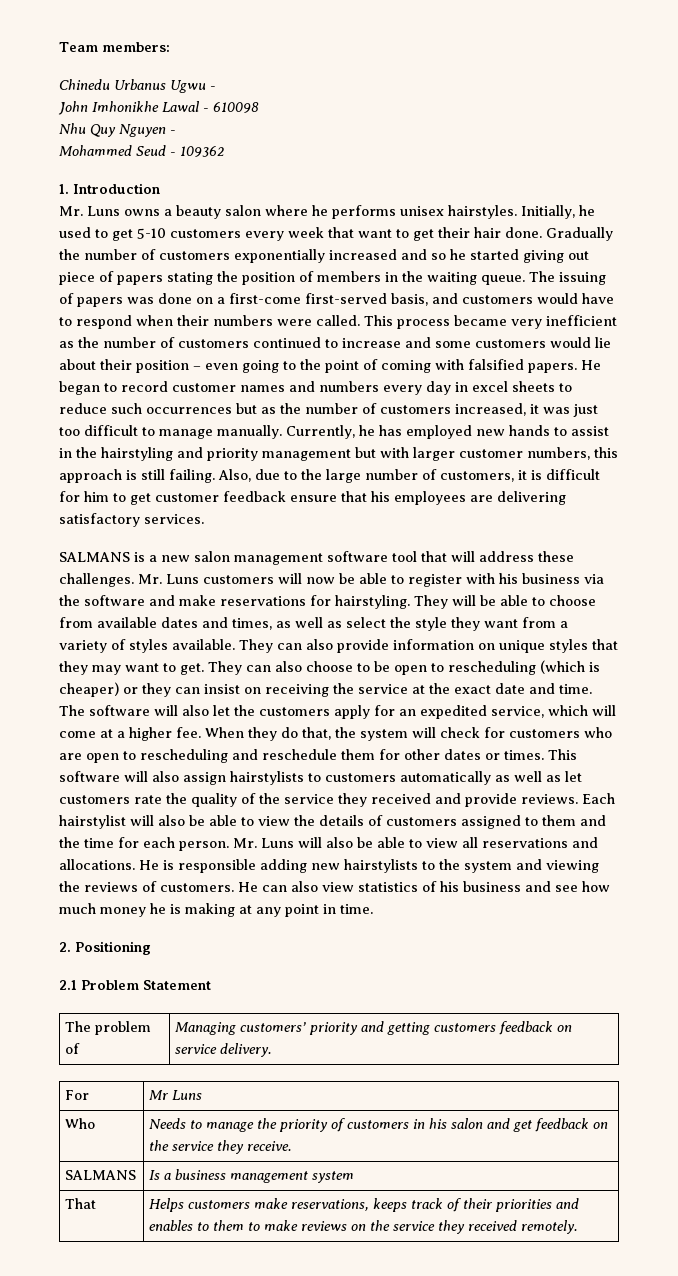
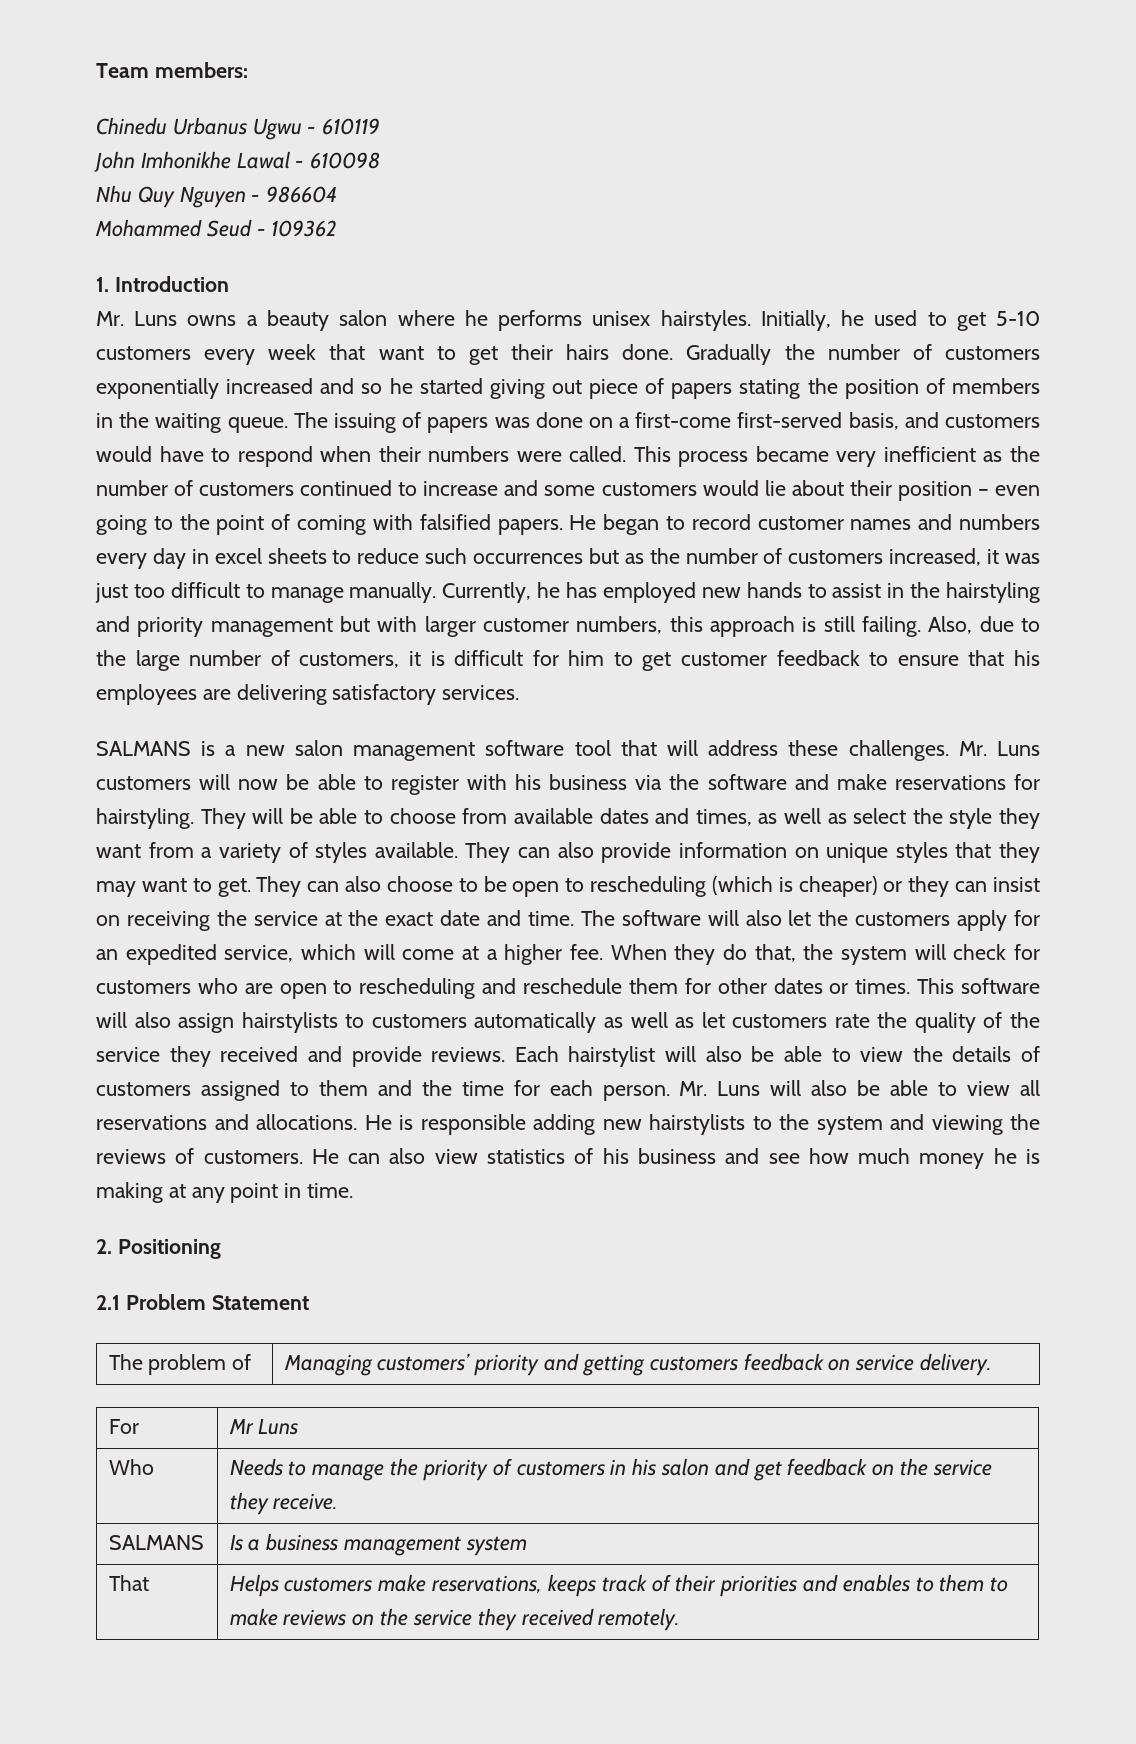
- Chinedu Urbanus Ugwu -
+ Chinedu Urbanus Ugwu - 610119
- Nhu Quy Nguyen -
+ Nhu Quy Nguyen - 986604
- Initially, he used to get 5-10 customers every week that want to get their hair done.
+ Initially, he used to get 5-10 customers every week that want to get their hairs done.
- Also, due to the large number of customers, it is difficult for him to get customer feedback ensure that his employees are delivering satisfactory services.
+ Also, due to the large number of customers, it is difficult for him to get customer feedback to ensure that his employees are delivering satisfactory services.

